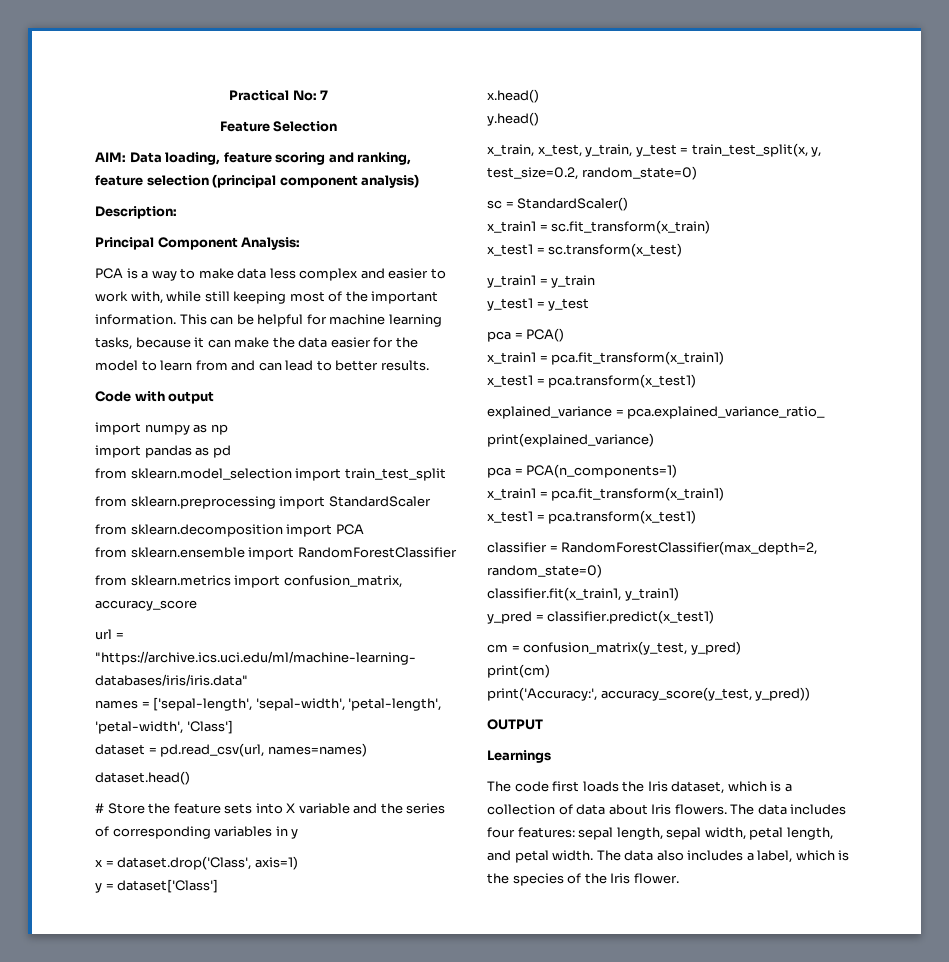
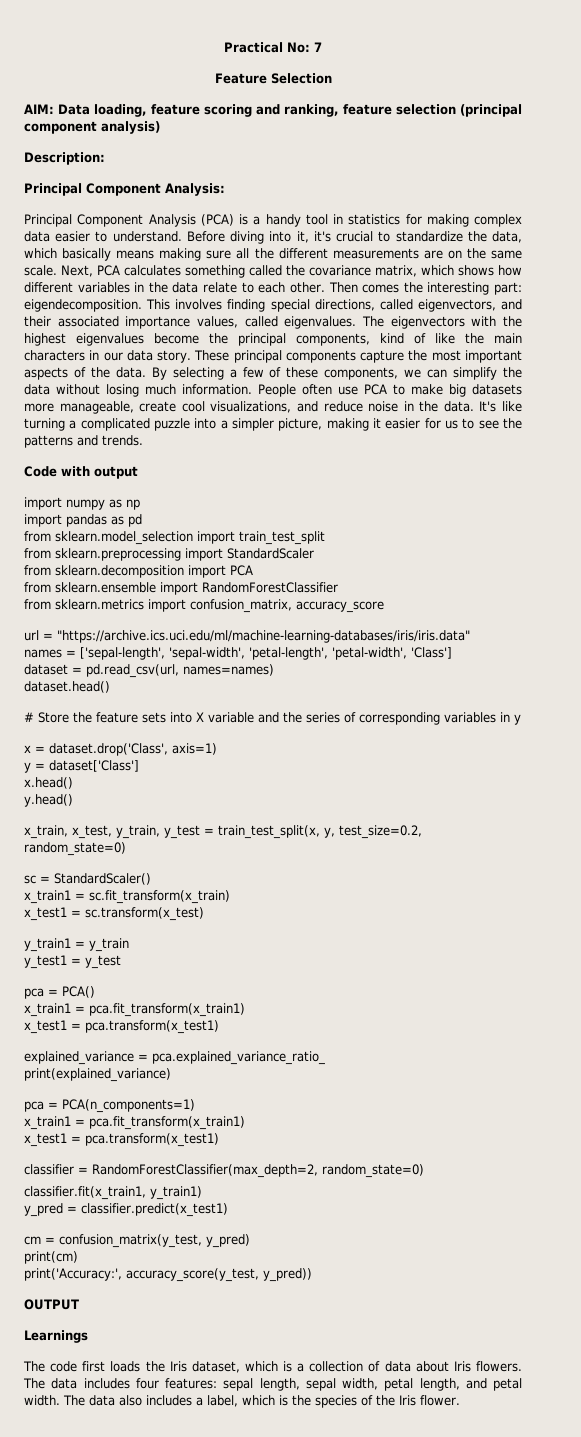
- PCA is a way to make data less complex and easier to work with, while still keeping most of the important information. This can be helpful for machine learning tasks, because it can make the data easier for the model to learn from and can lead to better results.
+ Principal Component Analysis (PCA) is a handy tool in statistics for making complex data easier to understand. Before diving into it, it's crucial to standardize the data, which basically means making sure all the different measurements are on the same scale. Next, PCA calculates something called the covariance matrix, which shows how different variables in the data relate to each other. Then comes the interesting part: eigendecomposition. This involves finding special directions, called eigenvectors, and their associated importance values, called eigenvalues. The eigenvectors with the highest eigenvalues become the principal components, kind of like the main characters in our data story. These principal components capture the most important aspects of the data. By selecting a few of these components, we can simplify the data without losing much information. People often use PCA to make big datasets more manageable, create cool visualizations, and reduce noise in the data. It's like turning a complicated puzzle into a simpler picture, making it easier for us to see the patterns and trends.

